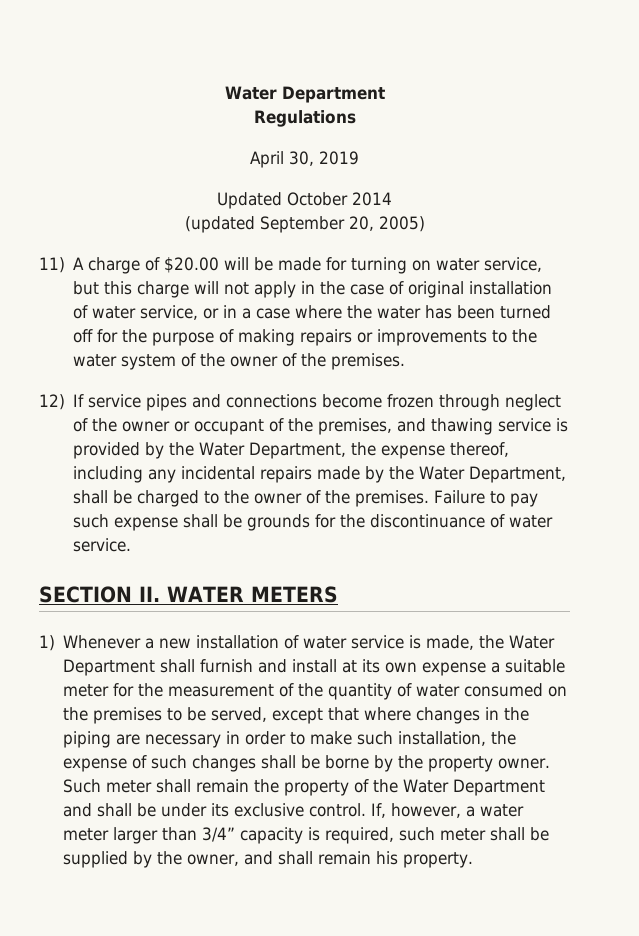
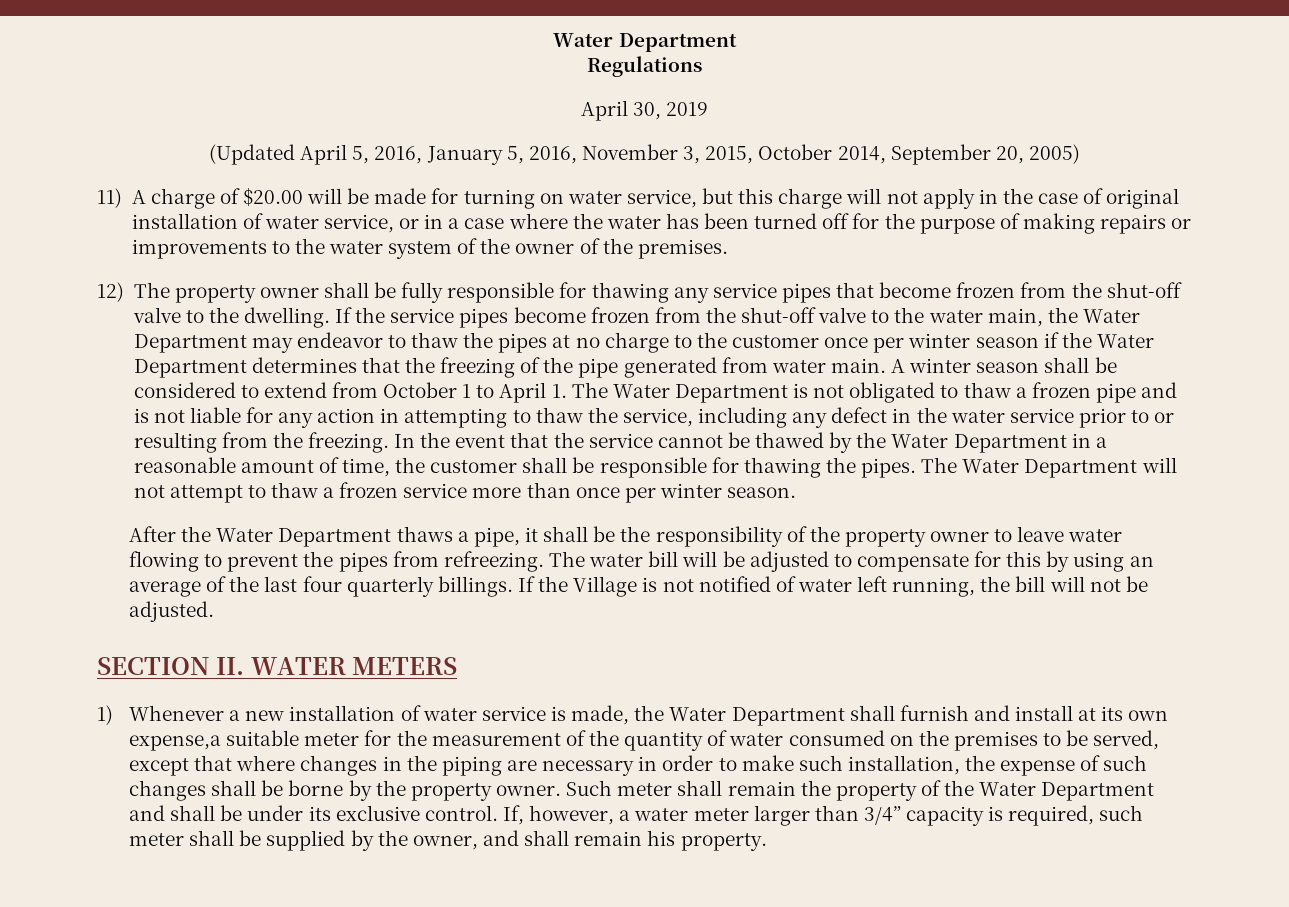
- Updated October 2014
- (updated September 20, 2005)
+ (Updated April 5, 2016, January 5, 2016, November 3, 2015, October 2014, September 20, 2005)
- 12) If service pipes and connections become frozen through neglect of the owner or occupant of the premises, and thawing service is provided by the Water Department, the expense thereof, including any incidental repairs made by the Water Department, shall be charged to the owner of the premises. Failure to pay such expense shall be grounds for the discontinuance of water service.
+ 12) The property owner shall be fully responsible for thawing any service pipes that become frozen from the shut-off valve to the dwelling. If the service pipes become frozen from the shut-off valve to the water main, the Water Department may endeavor to thaw the pipes at no charge to the customer once per winter season if the Water Department determines that the freezing of the pipe generated from water main. A winter season shall be considered to extend from October 1 to April 1. The Water Department is not obligated to thaw a frozen pipe and is not liable for any action in attempting to thaw the service, including any defect in the water service prior to or resulting from the freezing. In the event that the service cannot be thawed by the Water Department in a reasonable amount of time, the customer shall be responsible for thawing the pipes. The Water Department will not attempt to thaw a frozen service more than once per winter season.
+ After the Water Department thaws a pipe, it shall be the responsibility of the property owner to leave water flowing to prevent the pipes from refreezing. The water bill will be adjusted to compensate for this by using an average of the last four quarterly billings. If the Village is not notified of water left running, the bill will not be adjusted.
- 1) Whenever a new installation of water service is made, the Water Department shall furnish and install at its own expense a suitable meter for the measurement of the quantity of water consumed on the premises to be served, except that where changes in the piping are necessary in order to make such installation, the expense of such changes shall be borne by the property owner.
+ 1) Whenever a new installation of water service is made, the Water Department shall furnish and install at its own expense,a suitable meter for the measurement of the quantity of water consumed on the premises to be served, except that where changes in the piping are necessary in order to make such installation, the expense of such changes shall be borne by the property owner.

